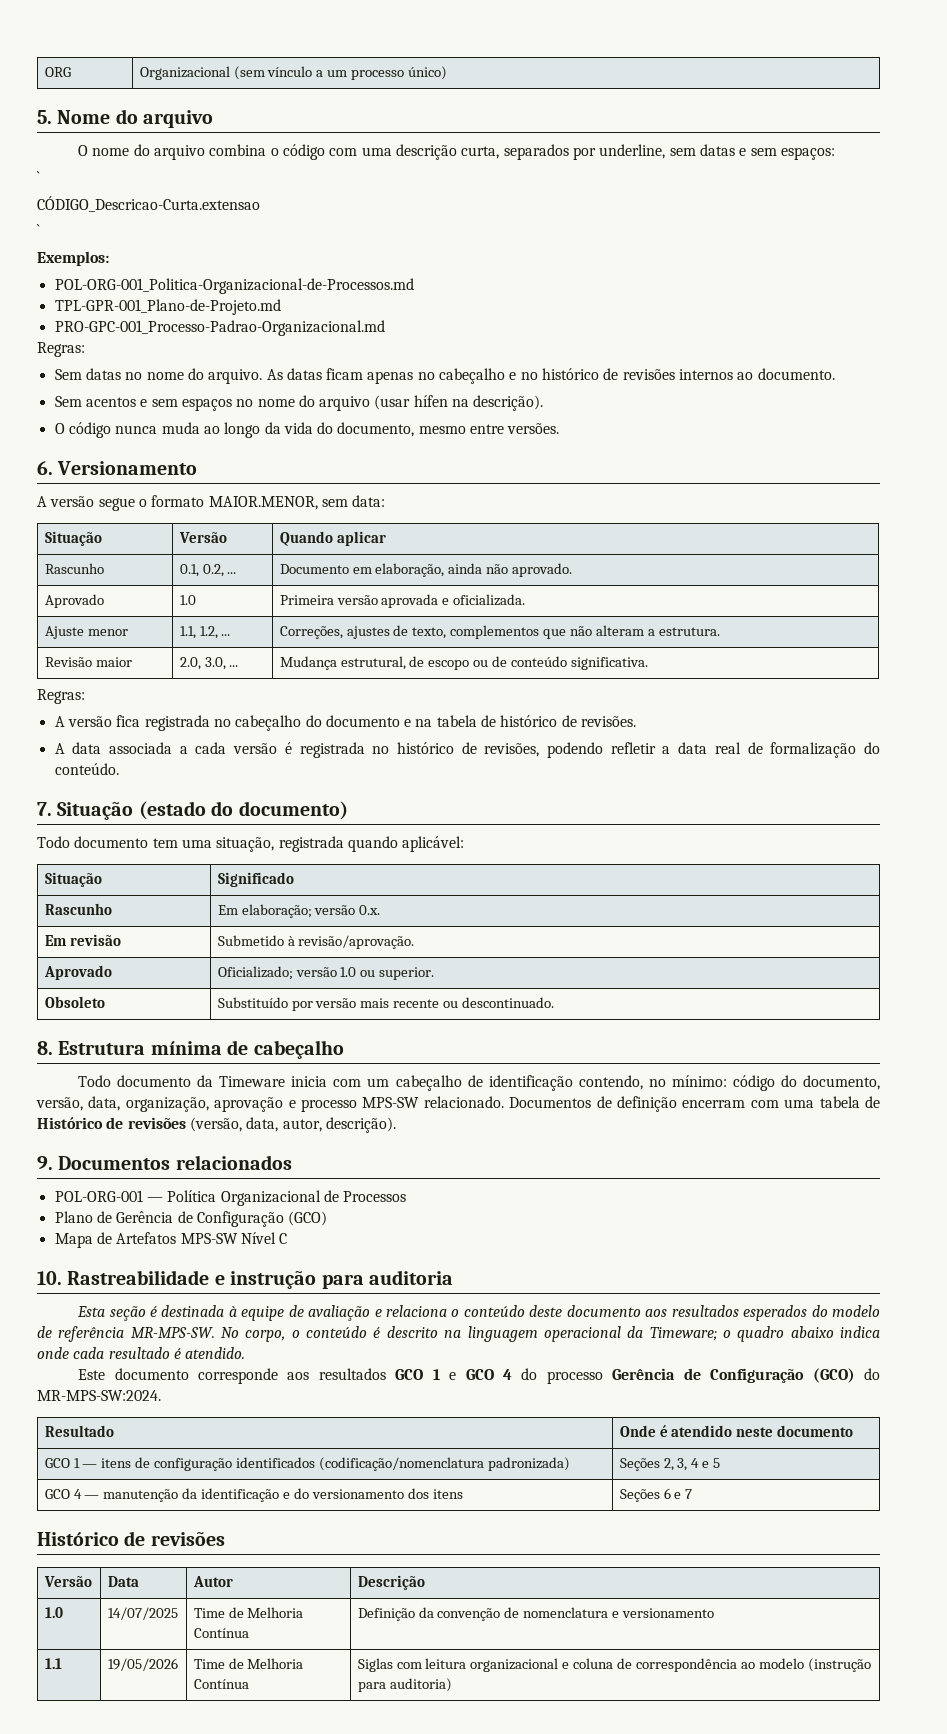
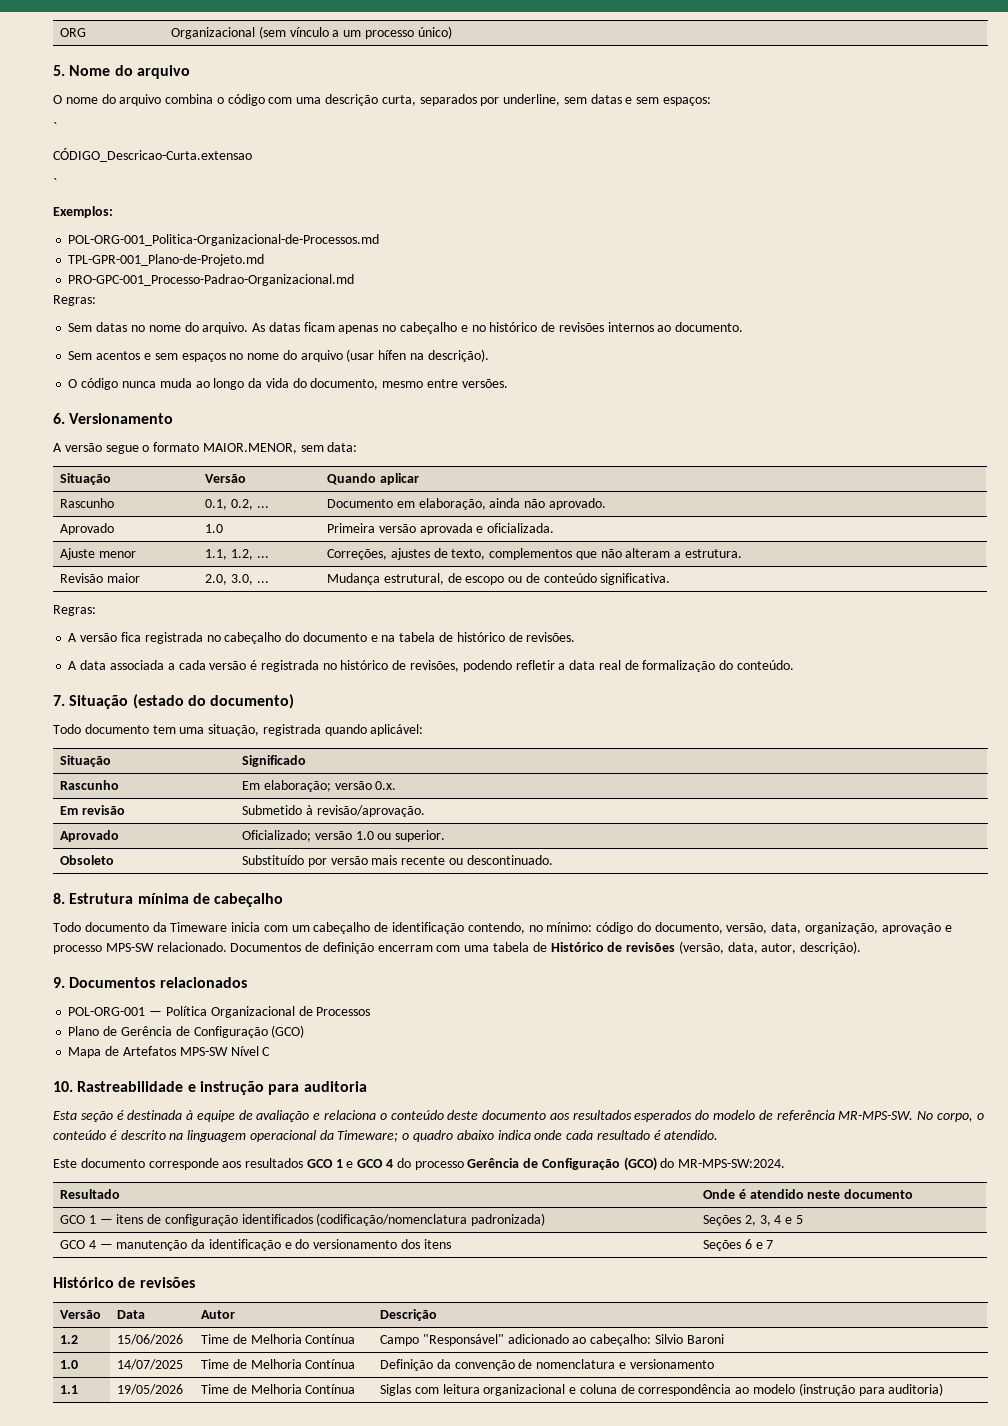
+ 1.2 | 15/06/2026 | Time de Melhoria Contínua | Campo "Responsável" adicionado ao cabeçalho: Silvio Baroni

